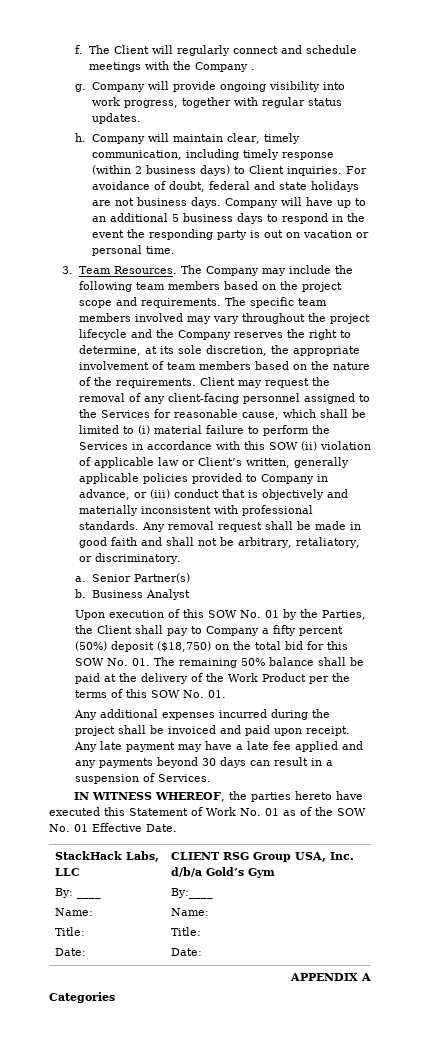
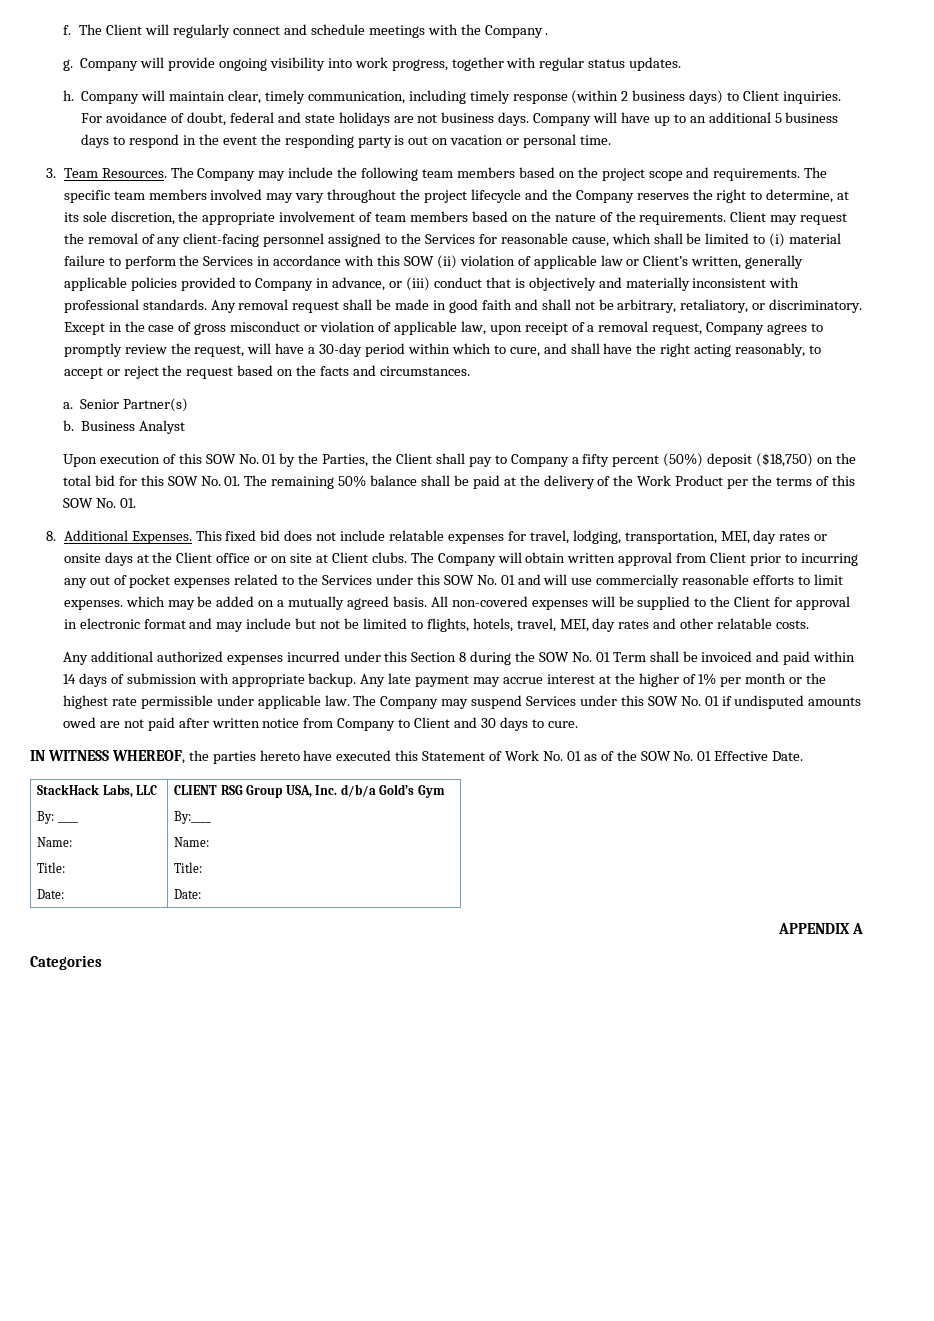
+ Except in the case of gross misconduct or violation of applicable law, upon receipt of a removal request, Company agrees to promptly review the request, will have a 30-day period within which to cure, and shall have the right acting reasonably, to accept or reject the request based on the facts and circumstances.
+ 8. Additional Expenses. This fixed bid does not include relatable expenses for travel, lodging, transportation, MEI, day rates or onsite days at the Client office or on site at Client clubs. The Company will obtain written approval from Client prior to incurring any out of pocket expenses related to the Services under this SOW No. 01 and will use commercially reasonable efforts to limit expenses. which may be added on a mutually agreed basis. All non-covered expenses will be supplied to the Client for approval in electronic format and may include but not be limited to flights, hotels, travel, MEI, day rates and other relatable costs.
- Any additional expenses incurred during the project shall be invoiced and paid upon receipt. Any late payment may have a late fee applied and any payments beyond 30 days can result in a suspension of Services.
+ Any additional authorized expenses incurred under this Section 8 during the SOW No. 01 Term shall be invoiced and paid within 14 days of submission with appropriate backup. Any late payment may accrue interest at the higher of 1% per month or the highest rate permissible under applicable law. The Company may suspend Services under this SOW No. 01 if undisputed amounts owed are not paid after written notice from Company to Client and 30 days to cure.

